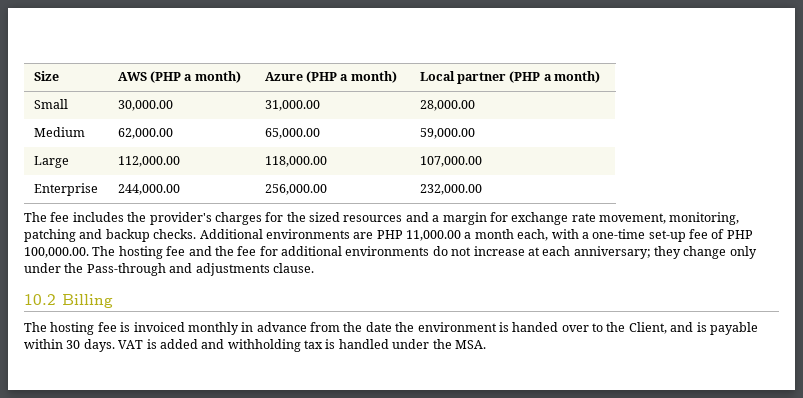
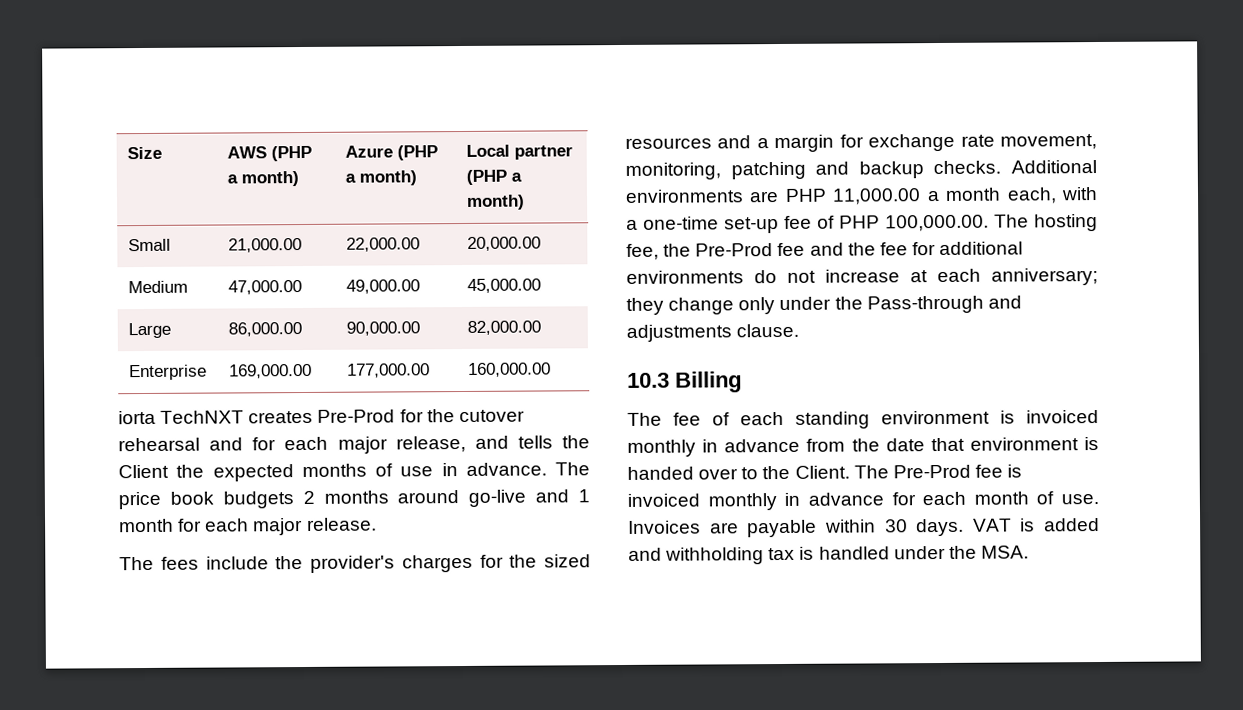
- Small | 30,000.00 | 31,000.00 | 28,000.00
- Medium | 62,000.00 | 65,000.00 | 59,000.00
- Large | 112,000.00 | 118,000.00 | 107,000.00
- Enterprise | 244,000.00 | 256,000.00 | 232,000.00
- The fee includes the provider's charges for the sized resources and a margin for exchange rate movement, monitoring, patching and backup checks.
+ Small | 21,000.00 | 22,000.00 | 20,000.00
+ Medium | 47,000.00 | 49,000.00 | 45,000.00
+ Large | 86,000.00 | 90,000.00 | 82,000.00
+ Enterprise | 169,000.00 | 177,000.00 | 160,000.00
+ iorta TechNXT creates Pre-Prod for the cutover rehearsal and for each major release, and tells the Client the expected months of use in advance. The price book budgets 2 months around go-live and 1 month for each major release.
+ The fees include the provider's charges for the sized resources and a margin for exchange rate movement, monitoring, patching and backup checks.
- Additional environments are PHP 11,000.00 a month each, with a one-time set-up fee of PHP 100,000.00. The hosting fee and the fee for additional environments do not increase at each anniversary; they change only under the Pass-through and adjustments clause.
+ Additional environments are PHP 11,000.00 a month each, with a one-time set-up fee of PHP 100,000.00. The hosting fee, the Pre-Prod fee and the fee for additional environments do not increase at each anniversary; they change only under the Pass-through and adjustments clause.
- 10.2 Billing
+ 10.3 Billing
- The hosting fee is invoiced monthly in advance from the date the environment is handed over to the Client, and is payable within 30 days.
+ The fee of each standing environment is invoiced monthly in advance from the date that environment is handed over to the Client. The Pre-Prod fee is invoiced monthly in advance for each month of use. Invoices are payable within 30 days.

